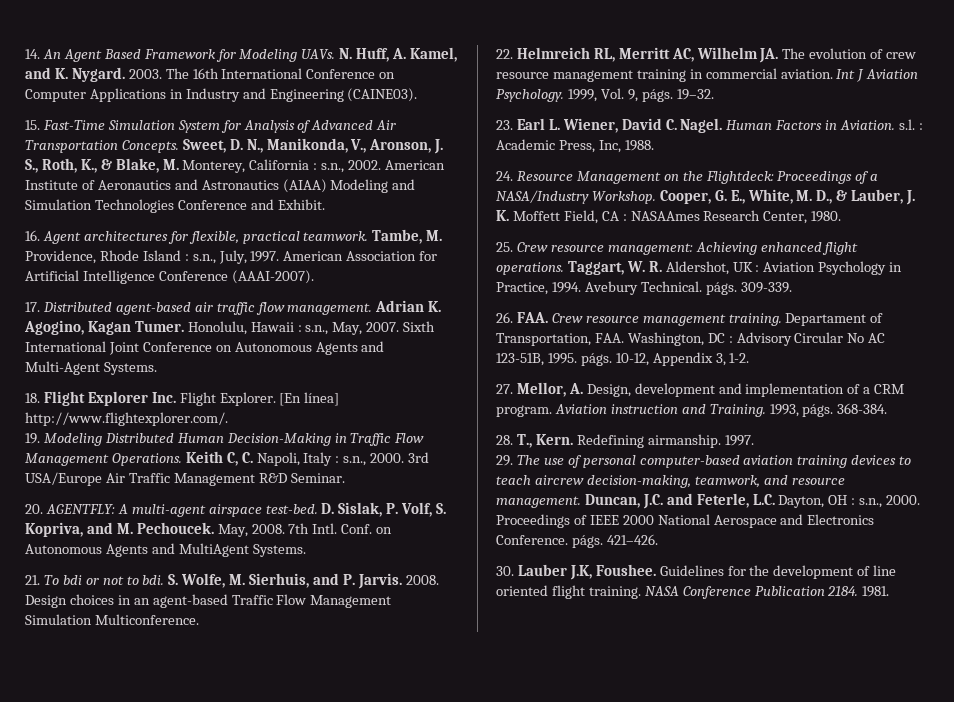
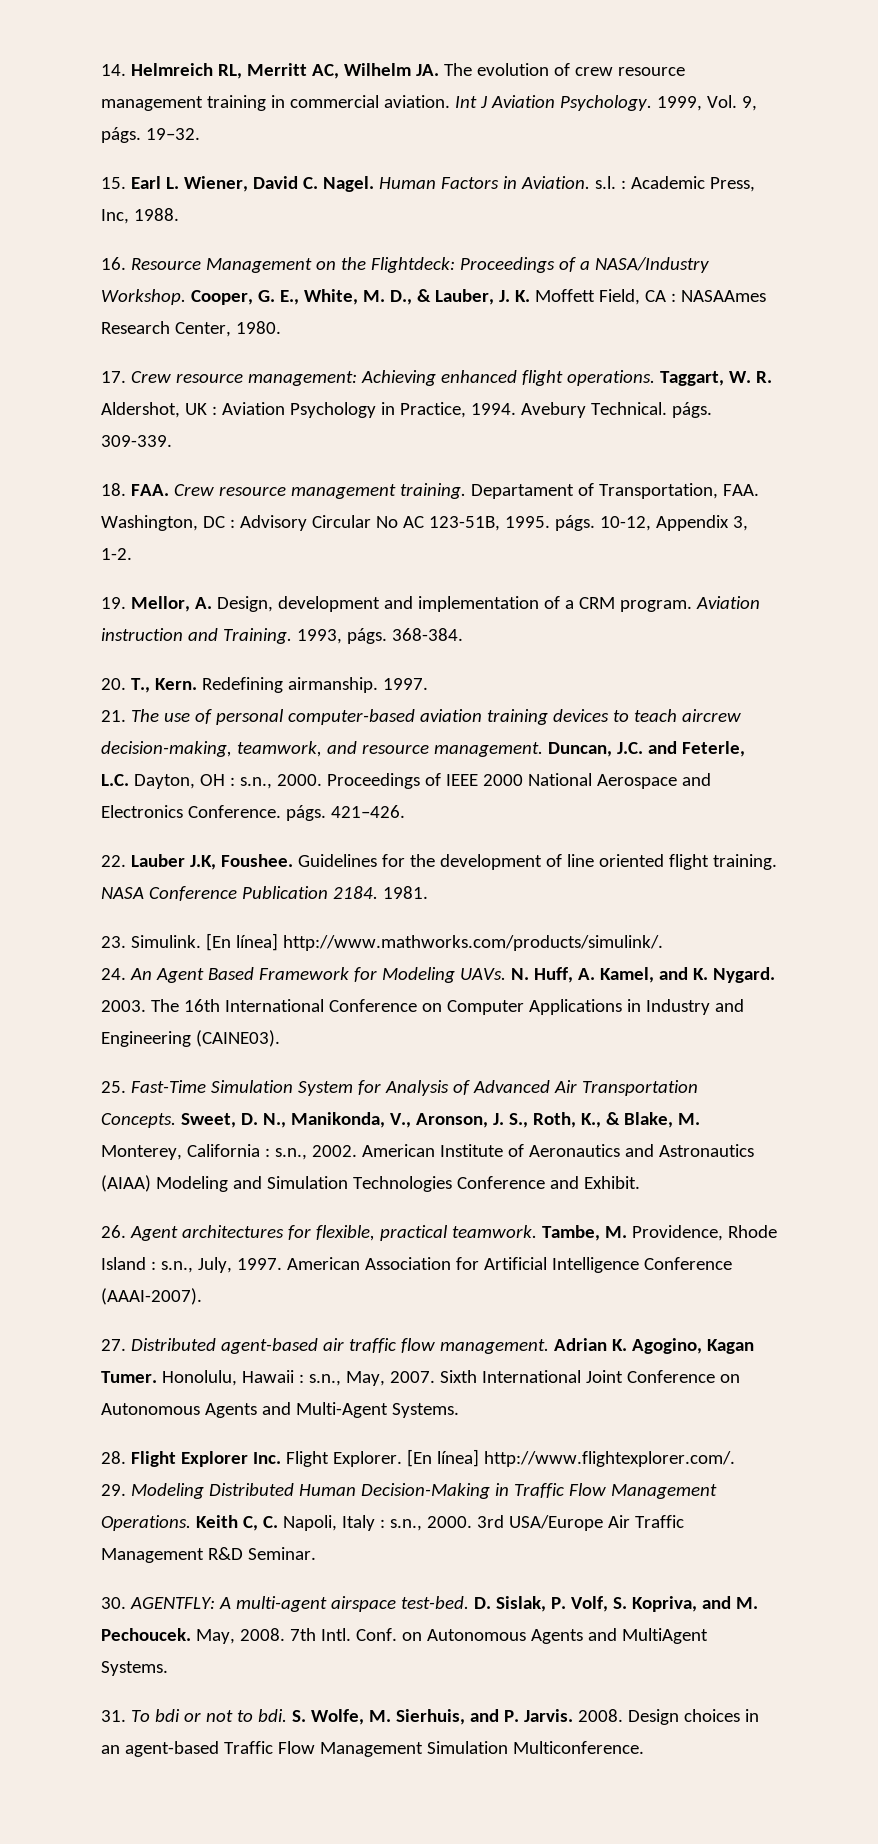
- 14. An Agent Based Framework for Modeling UAVs.
+ 14. Helmreich RL, Merritt AC, Wilhelm JA. The evolution of crew resource management training in commercial aviation. Int J Aviation Psychology. 1999, Vol. 9, págs. 19–32.
+ 15. Earl L. Wiener, David C. Nagel. Human Factors in Aviation. s.l. : Academic Press, Inc, 1988.
+ 16. Resource Management on the Flightdeck: Proceedings of a NASA/Industry Workshop. Cooper, G. E., White, M. D., & Lauber, J. K. Moffett Field, CA : NASAAmes Research Center, 1980.
+ 17. Crew resource management: Achieving enhanced flight operations. Taggart, W. R. Aldershot, UK : Aviation Psychology in Practice, 1994. Avebury Technical. págs. 309-339.
+ 18. FAA. Crew resource management training. Departament of Transportation, FAA. Washington, DC : Advisory Circular No AC 123-51B, 1995. págs. 10-12, Appendix 3, 1-2.
+ 19. Mellor, A. Design, development and implementation of a CRM program. Aviation instruction and Training. 1993, págs. 368-384.
+ 20. T., Kern. Redefining airmanship. 1997.
+ 21. The use of personal computer-based aviation training devices to teach aircrew decision-making, teamwork, and resource management. Duncan, J.C. and Feterle, L.C. Dayton, OH : s.n., 2000. Proceedings of IEEE 2000 National Aerospace and Electronics Conference. págs. 421–426.
+ 22. Lauber J.K, Foushee. Guidelines for the development of line oriented flight training. NASA Conference Publication 2184. 1981.
+ 23. Simulink. [En línea] http://www.mathworks.com/products/simulink/.
+ 24. An Agent Based Framework for Modeling UAVs.
- 15. Fast-Time Simulation System for Analysis of Advanced Air Transportation Concepts.
+ 25. Fast-Time Simulation System for Analysis of Advanced Air Transportation Concepts.
- 16. Agent architectures for flexible, practical teamwork.
+ 26. Agent architectures for flexible, practical teamwork.
- 17. Distributed agent-based air traffic flow management.
+ 27. Distributed agent-based air traffic flow management.
- 18. Flight Explorer Inc. Flight Explorer.
+ 28. Flight Explorer Inc. Flight Explorer.
- 19. Modeling Distributed Human Decision-Making in Traffic Flow Management Operations.
+ 29. Modeling Distributed Human Decision-Making in Traffic Flow Management Operations.
- 20. AGENTFLY: A multi-agent airspace test-bed.
+ 30. AGENTFLY: A multi-agent airspace test-bed.
- 21. To bdi or not to bdi.
+ 31. To bdi or not to bdi.
- 22. Helmreich RL, Merritt AC, Wilhelm JA. The evolution of crew resource management training in commercial aviation. Int J Aviation Psychology. 1999, Vol. 9, págs. 19–32.
- 23. Earl L. Wiener, David C. Nagel. Human Factors in Aviation. s.l. : Academic Press, Inc, 1988.
- 24. Resource Management on the Flightdeck: Proceedings of a NASA/Industry Workshop. Cooper, G. E., White, M. D., & Lauber, J. K. Moffett Field, CA : NASAAmes Research Center, 1980.
- 25. Crew resource management: Achieving enhanced flight operations. Taggart, W. R. Aldershot, UK : Aviation Psychology in Practice, 1994. Avebury Technical. págs. 309-339.
- 26. FAA. Crew resource management training. Departament of Transportation, FAA. Washington, DC : Advisory Circular No AC 123-51B, 1995. págs. 10-12, Appendix 3, 1-2.
- 27. Mellor, A. Design, development and implementation of a CRM program. Aviation instruction and Training. 1993, págs. 368-384.
- 28. T., Kern. Redefining airmanship. 1997.
- 29. The use of personal computer-based aviation training devices to teach aircrew decision-making, teamwork, and resource management. Duncan, J.C. and Feterle, L.C. Dayton, OH : s.n., 2000. Proceedings of IEEE 2000 National Aerospace and Electronics Conference. págs. 421–426.
- 30. Lauber J.K, Foushee. Guidelines for the development of line oriented flight training. NASA Conference Publication 2184. 1981.

